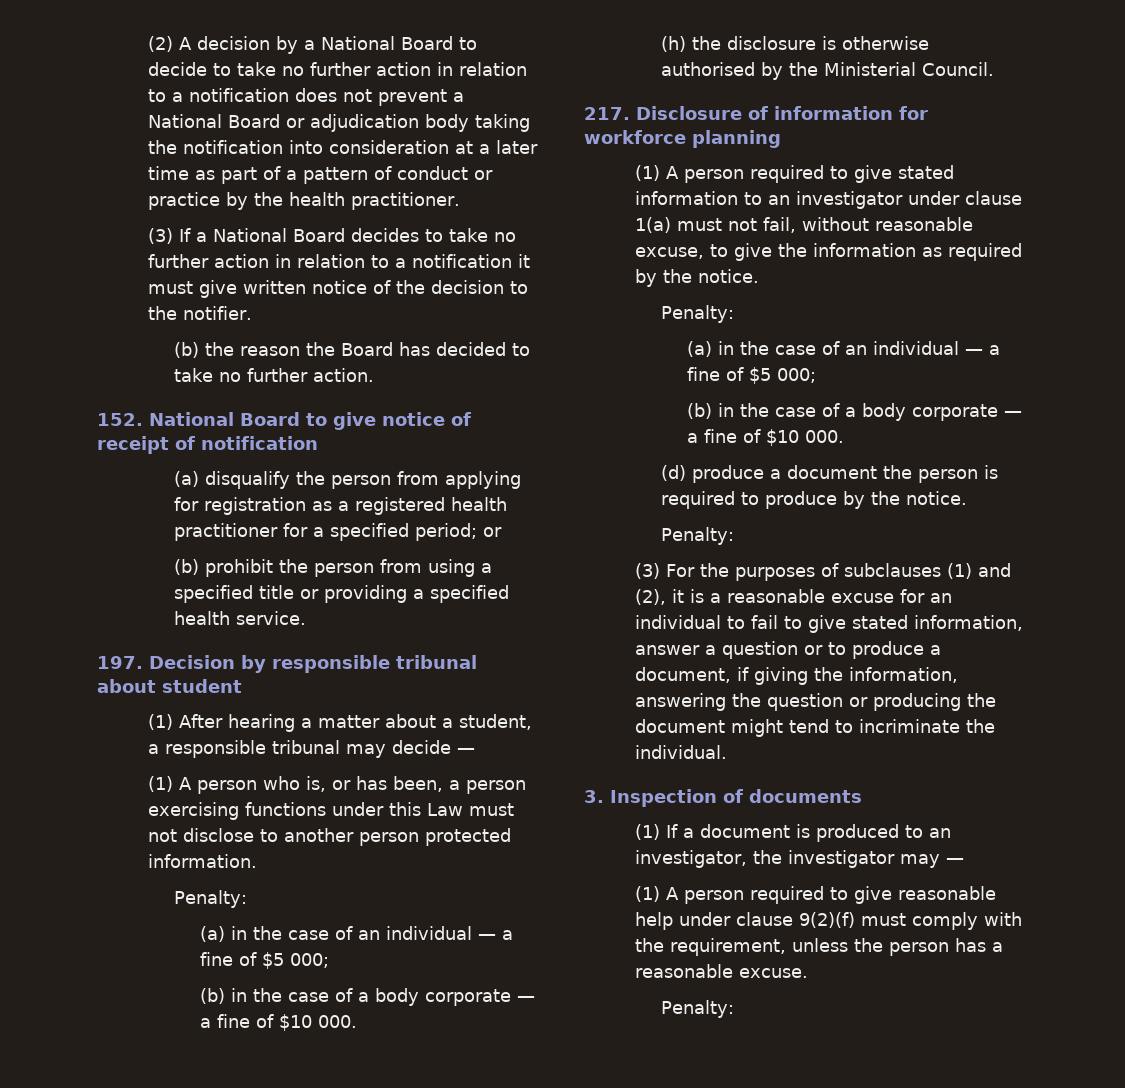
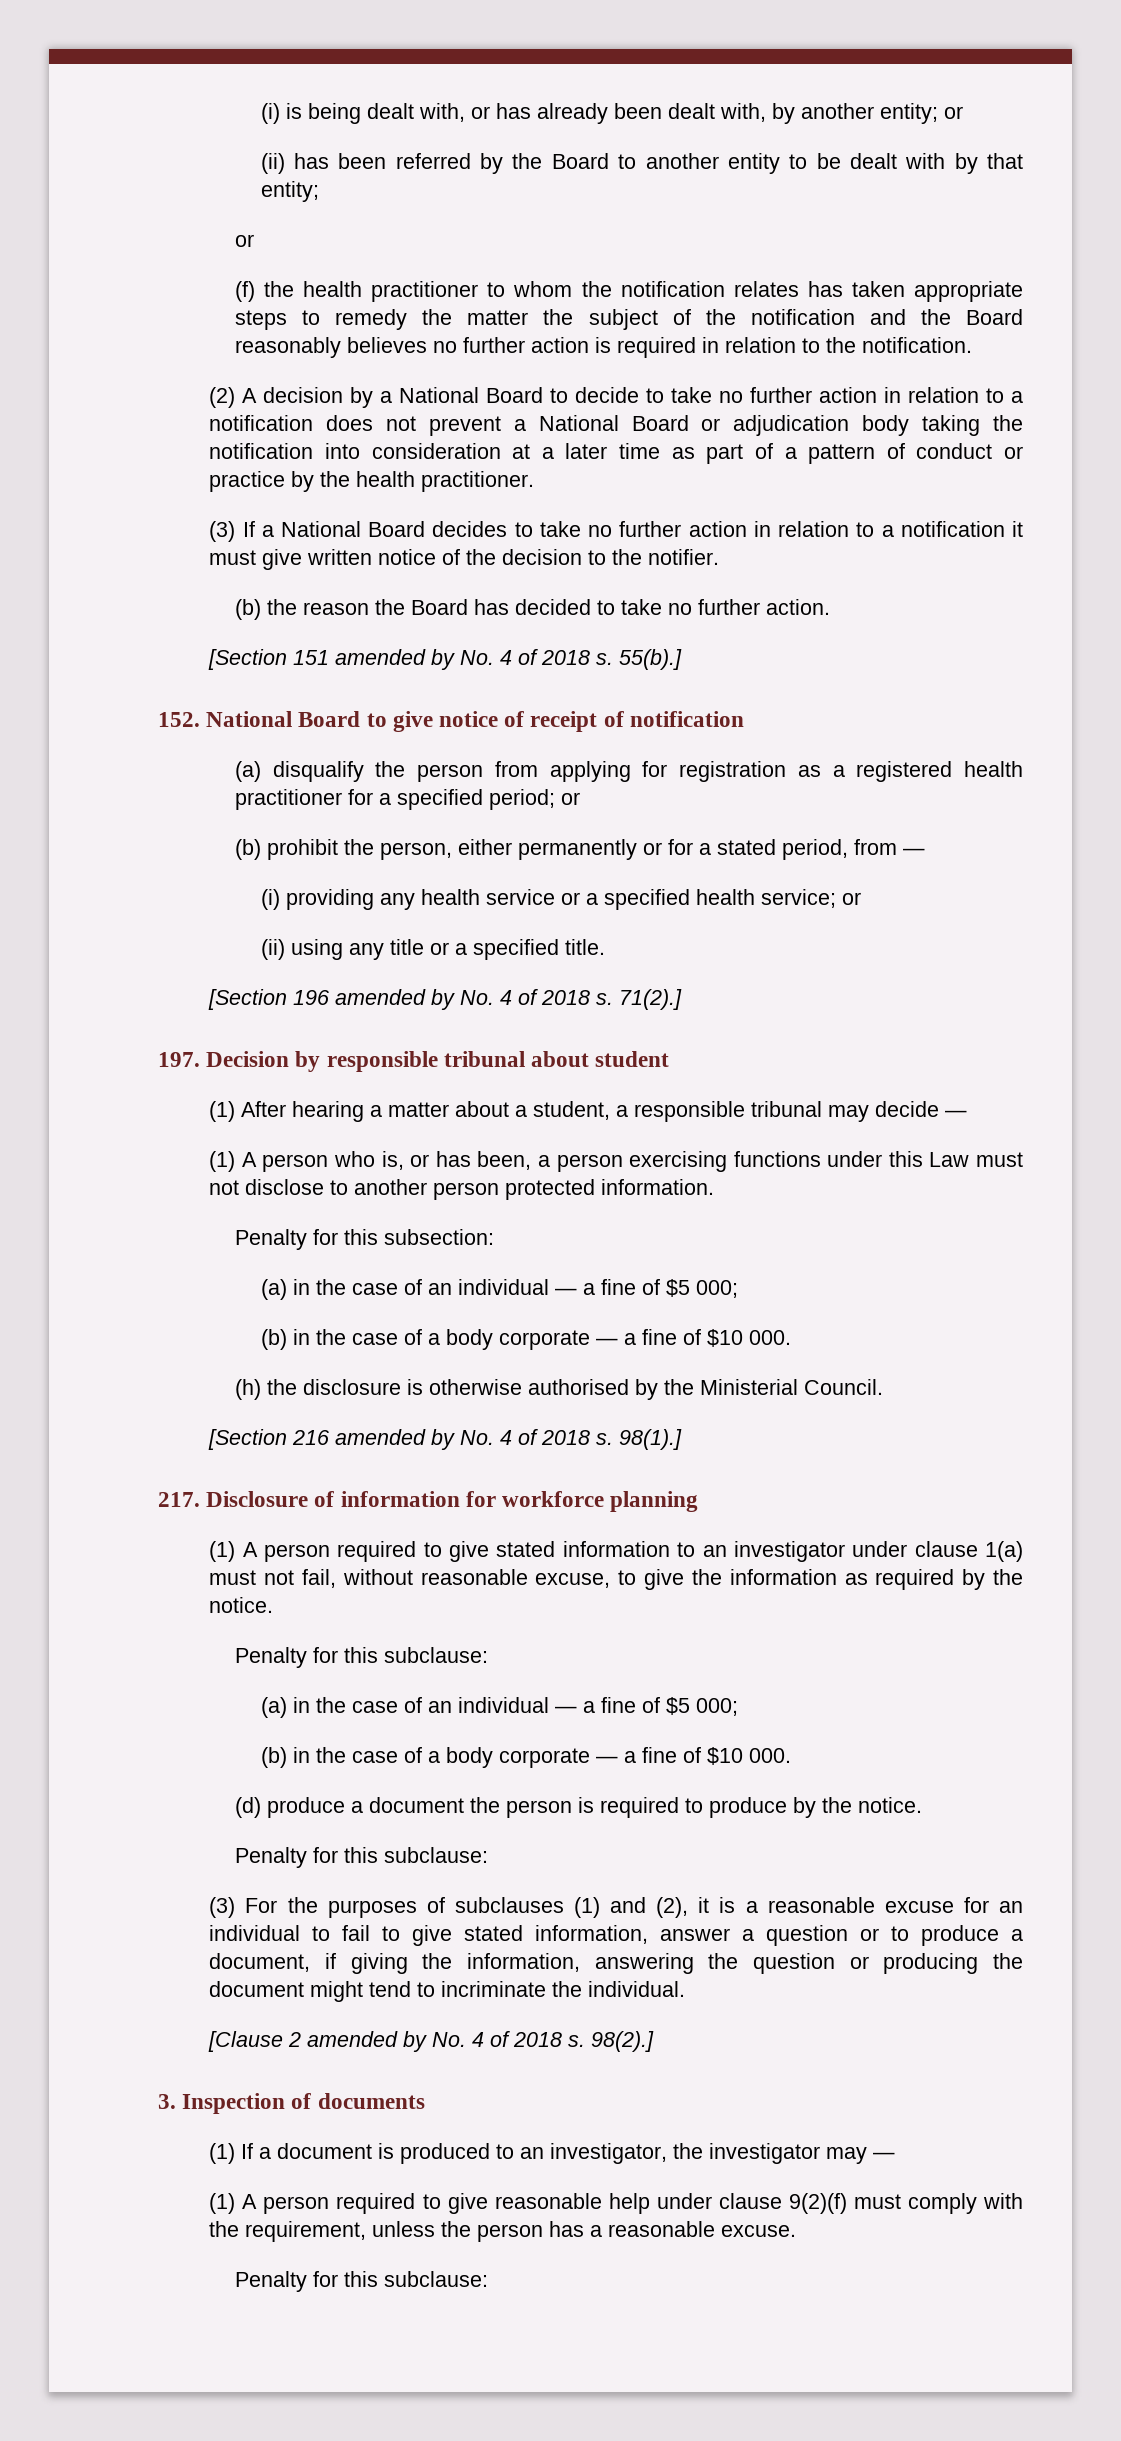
+ (i) is being dealt with, or has already been dealt with, by another entity; or
+ (ii) has been referred by the Board to another entity to be dealt with by that entity;
+ or
+ (f) the health practitioner to whom the notification relates has taken appropriate steps to remedy the matter the subject of the notification and the Board reasonably believes no further action is required in relation to the notification.
+ [Section 151 amended by No. 4 of 2018 s. 55(b).]
- (b) prohibit the person from using a specified title or providing a specified health service.
+ (b) prohibit the person, either permanently or for a stated period, from —
+ (i) providing any health service or a specified health service; or
+ (ii) using any title or a specified title.
+ [Section 196 amended by No. 4 of 2018 s. 71(2).]
  (1) A person who is, or has been, a person exercising functions under this Law must not disclose to another person protected information.
- Penalty:
+ Penalty for this subsection:
+ [Section 216 amended by No. 4 of 2018 s. 98(1).]
  (1) A person required to give stated information to an investigator under clause 1(a) must not fail, without reasonable excuse, to give the information as required by the notice.
- Penalty:
+ Penalty for this subclause:
  (d) produce a document the person is required to produce by the notice.
- Penalty:
+ Penalty for this subclause:
+ [Clause 2 amended by No. 4 of 2018 s. 98(2).]
  (1) A person required to give reasonable help under clause 9(2)(f) must comply with the requirement, unless the person has a reasonable excuse.
- Penalty:
+ Penalty for this subclause:

